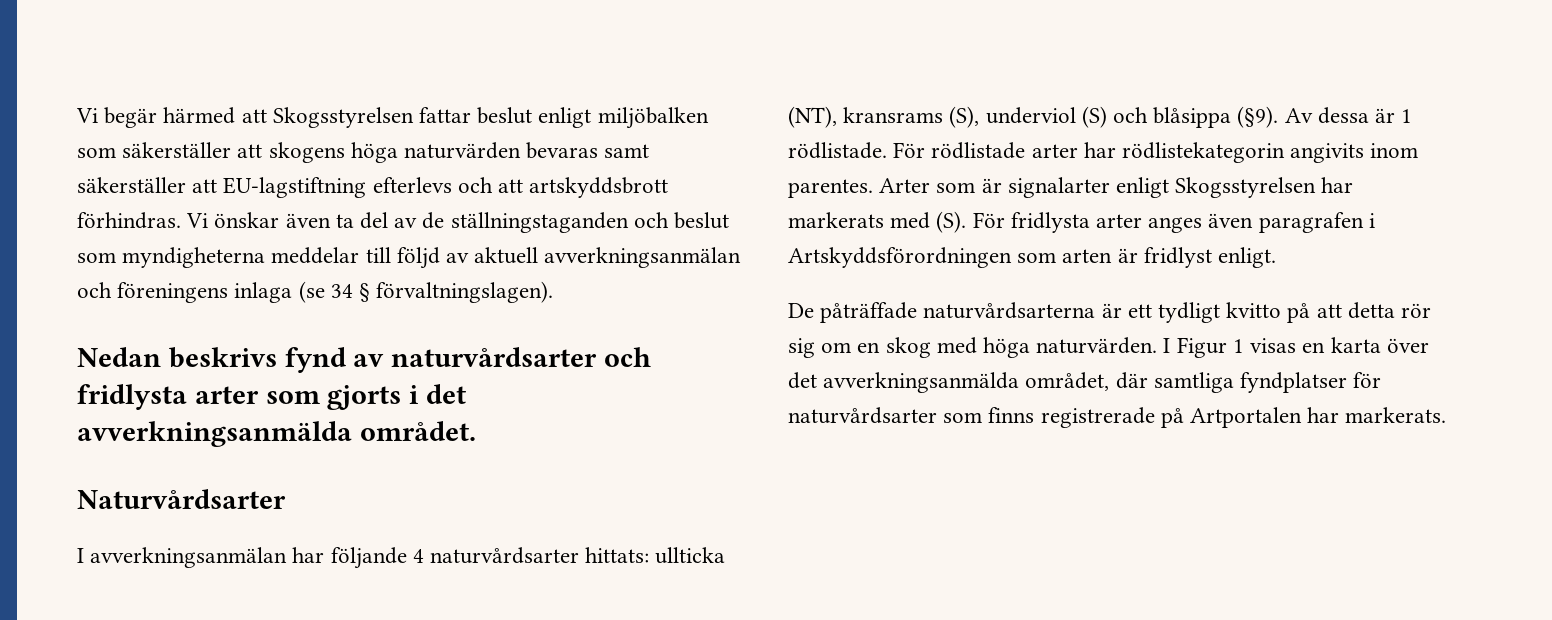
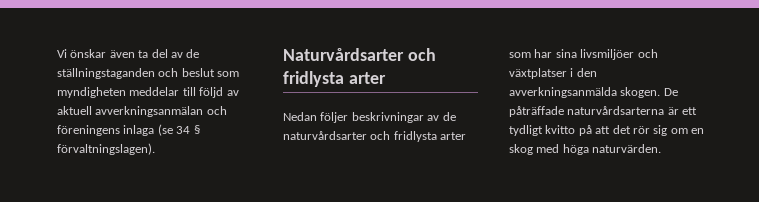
- Vi begär härmed att Skogsstyrelsen fattar beslut enligt miljöbalken som säkerställer att skogens höga naturvärden bevaras samt säkerställer att EU-lagstiftning efterlevs och att artskyddsbrott förhindras. Vi önskar även ta del av de ställningstaganden och beslut som myndigheterna meddelar till följd av aktuell avverkningsanmälan och föreningens inlaga (se 34 § förvaltningslagen).
+ Vi önskar även ta del av de ställningstaganden och beslut som myndigheten meddelar till följd av aktuell avverkningsanmälan och föreningens inlaga (se 34 § förvaltningslagen).
- Nedan beskrivs fynd av naturvårdsarter och fridlysta arter som gjorts i det avverkningsanmälda området.
- Naturvårdsarter
- I avverkningsanmälan har följande 4 naturvårdsarter hittats: ullticka (NT), kransrams (S), underviol (S) och blåsippa (§9). Av dessa är 1 rödlistade. För rödlistade arter har rödlistekategorin angivits inom parentes. Arter som är signalarter enligt Skogsstyrelsen har markerats med (S). För fridlysta arter anges även paragrafen i Artskyddsförordningen som arten är fridlyst enligt.
- De påträffade naturvårdsarterna är ett tydligt kvitto på att detta rör sig om en skog med höga naturvärden. I Figur 1 visas en karta över det avverkningsanmälda området, där samtliga fyndplatser för naturvårdsarter som finns registrerade på Artportalen har markerats.
+ Naturvårdsarter och fridlysta arter
+ Nedan följer beskrivningar av de naturvårdsarter och fridlysta arter som har sina livsmiljöer och växtplatser i den avverkningsanmälda skogen. De påträffade naturvårdsarterna är ett tydligt kvitto på att det rör sig om en skog med höga naturvärden.

